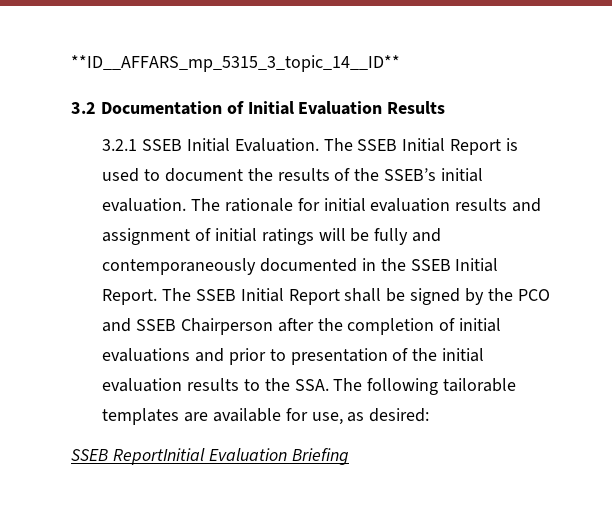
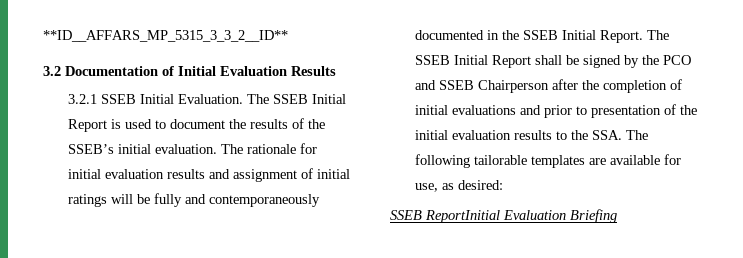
- **ID__AFFARS_mp_5315_3_topic_14__ID**
+ **ID__AFFARS_MP_5315_3_3_2__ID**

